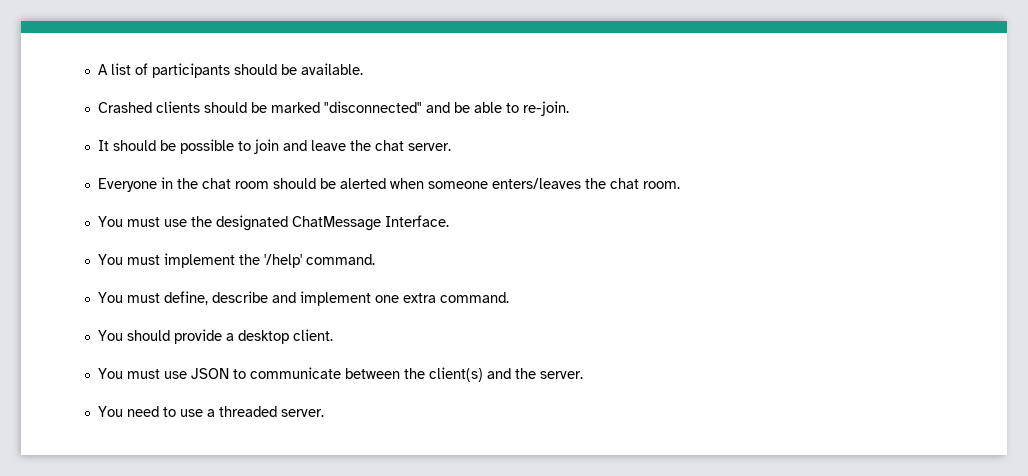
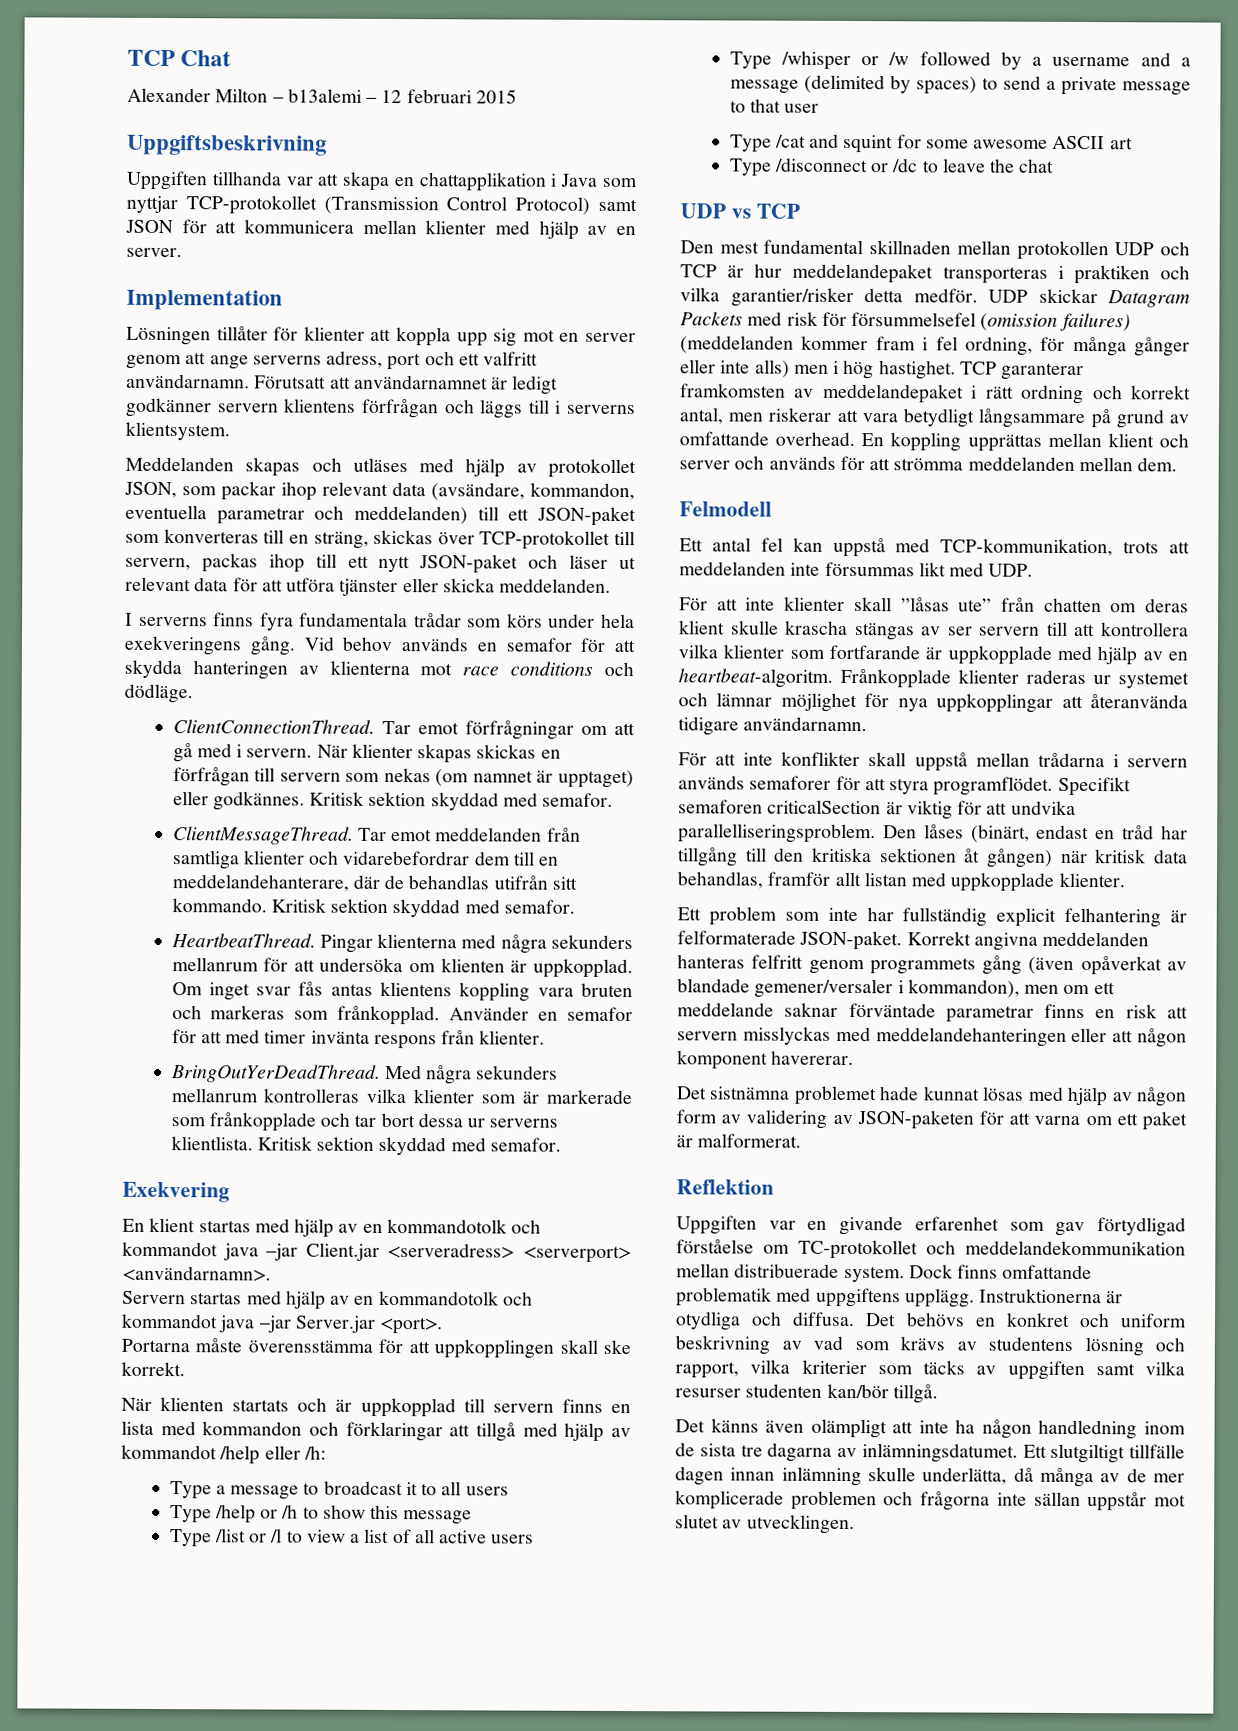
- A list of participants should be available.
- Crashed clients should be marked "disconnected" and be able to re-join.
- It should be possible to join and leave the chat server.
- Everyone in the chat room should be alerted when someone enters/leaves the chat room.
- You must use the designated ChatMessage Interface.
- You must implement the '/help' command.
- You must define, describe and implement one extra command.
- You should provide a desktop client.
- You must use JSON to communicate between the client(s) and the server.
- You need to use a threaded server.
+ TCP Chat
+ Alexander Milton – b13alemi – 12 februari 2015
+ Uppgiftsbeskrivning
+ Uppgiften tillhanda var att skapa en chattapplikation i Java som nyttjar TCP-protokollet (Transmission Control Protocol) samt JSON för att kommunicera mellan klienter med hjälp av en server.
+ Implementation
+ Lösningen tillåter för klienter att koppla upp sig mot en server genom att ange serverns adress, port och ett valfritt användarnamn. Förutsatt att användarnamnet är ledigt godkänner servern klientens förfrågan och läggs till i serverns klientsystem.
+ Meddelanden skapas och utläses med hjälp av protokollet JSON, som packar ihop relevant data (avsändare, kommandon, eventuella parametrar och meddelanden) till ett JSON-paket som konverteras till en sträng, skickas över TCP-protokollet till servern, packas ihop till ett nytt JSON-paket och läser ut relevant data för att utföra tjänster eller skicka meddelanden.
+ I serverns finns fyra fundamentala trådar som körs under hela exekveringens gång. Vid behov används en semafor för att skydda hanteringen av klienterna mot race conditions och dödläge.
+ ClientConnectionThread. Tar emot förfrågningar om att gå med i servern. När klienter skapas skickas en förfrågan till servern som nekas (om namnet är upptaget) eller godkännes. Kritisk sektion skyddad med semafor.
+ ClientMessageThread. Tar emot meddelanden från samtliga klienter och vidarebefordrar dem till en meddelandehanterare, där de behandlas utifrån sitt kommando. Kritisk sektion skyddad med semafor.
+ HeartbeatThread. Pingar klienterna med några sekunders mellanrum för att undersöka om klienten är uppkopplad. Om inget svar fås antas klientens koppling vara bruten och markeras som frånkopplad. Använder en semafor för att med timer invänta respons från klienter.
+ BringOutYerDeadThread. Med några sekunders mellanrum kontrolleras vilka klienter som är markerade som frånkopplade och tar bort dessa ur serverns klientlista. Kritisk sektion skyddad med semafor.
+ Exekvering
+ En klient startas med hjälp av en kommandotolk och kommandot java –jar Client.jar <serveradress> <serverport> <användarnamn>.
+ Servern startas med hjälp av en kommandotolk och kommandot java –jar Server.jar <port>.
+ Portarna måste överensstämma för att uppkopplingen skall ske korrekt.
+ När klienten startats och är uppkopplad till servern finns en lista med kommandon och förklaringar att tillgå med hjälp av kommandot /help eller /h:
+ Type a message to broadcast it to all users
+ Type /help or /h to show this message
+ Type /list or /l to view a list of all active users
+ Type /whisper or /w followed by a username and a message (delimited by spaces) to send a private message to that user
+ Type /cat and squint for some awesome ASCII art
+ Type /disconnect or /dc to leave the chat
+ UDP vs TCP
+ Den mest fundamental skillnaden mellan protokollen UDP och TCP är hur meddelandepaket transporteras i praktiken och vilka garantier/risker detta medför. UDP skickar Datagram Packets med risk för försummelsefel (omission failures) (meddelanden kommer fram i fel ordning, för många gånger eller inte alls) men i hög hastighet. TCP garanterar framkomsten av meddelandepaket i rätt ordning och korrekt antal, men riskerar att vara betydligt långsammare på grund av omfattande overhead. En koppling upprättas mellan klient och server och används för att strömma meddelanden mellan dem.
+ Felmodell
+ Ett antal fel kan uppstå med TCP-kommunikation, trots att meddelanden inte försummas likt med UDP.
+ För att inte klienter skall ”låsas ute” från chatten om deras klient skulle krascha stängas av ser servern till att kontrollera vilka klienter som fortfarande är uppkopplade med hjälp av en heartbeat-algoritm. Frånkopplade klienter raderas ur systemet och lämnar möjlighet för nya uppkopplingar att återanvända tidigare användarnamn.
+ För att inte konflikter skall uppstå mellan trådarna i servern används semaforer för att styra programflödet. Specifikt semaforen criticalSection är viktig för att undvika parallelliseringsproblem. Den låses (binärt, endast en tråd har tillgång till den kritiska sektionen åt gången) när kritisk data behandlas, framför allt listan med uppkopplade klienter.
+ Ett problem som inte har fullständig explicit felhantering är felformaterade JSON-paket. Korrekt angivna meddelanden hanteras felfritt genom programmets gång (även opåverkat av blandade gemener/versaler i kommandon), men om ett meddelande saknar förväntade parametrar finns en risk att servern misslyckas med meddelandehanteringen eller att någon komponent havererar.
+ Det sistnämna problemet hade kunnat lösas med hjälp av någon form av validering av JSON-paketen för att varna om ett paket är malformerat.
+ Reflektion
+ Uppgiften var en givande erfarenhet som gav förtydligad förståelse om TC-protokollet och meddelandekommunikation mellan distribuerade system. Dock finns omfattande problematik med uppgiftens upplägg. Instruktionerna är otydliga och diffusa. Det behövs en konkret och uniform beskrivning av vad som krävs av studentens lösning och rapport, vilka kriterier som täcks av uppgiften samt vilka resurser studenten kan/bör tillgå.
+ Det känns även olämpligt att inte ha någon handledning inom de sista tre dagarna av inlämningsdatumet. Ett slutgiltigt tillfälle dagen innan inlämning skulle underlätta, då många av de mer komplicerade problemen och frågorna inte sällan uppstår mot slutet av utvecklingen.

